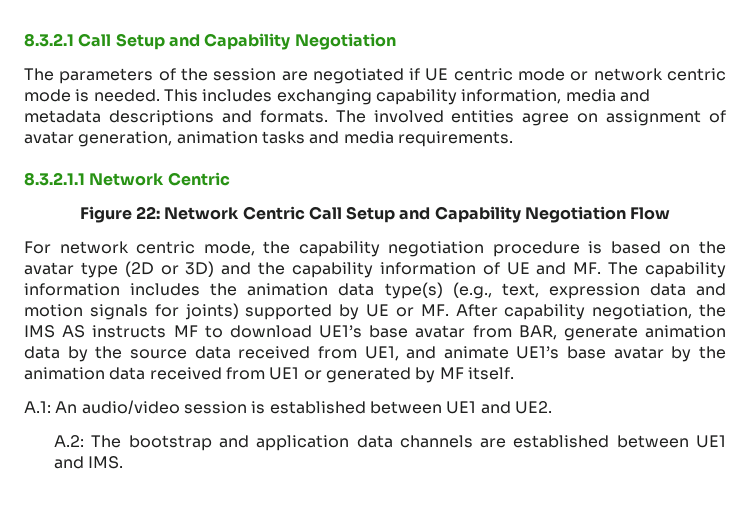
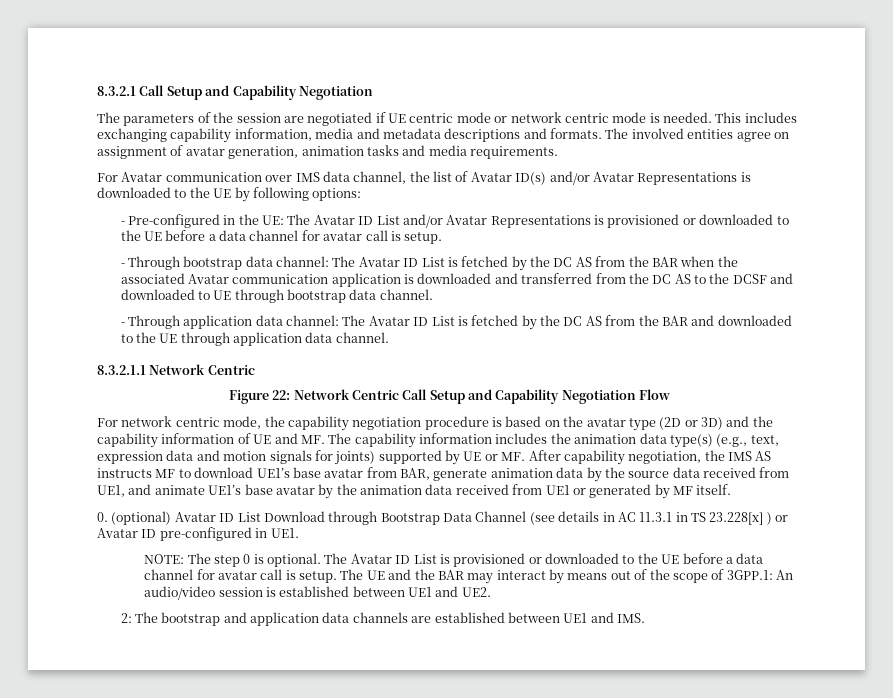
+ For Avatar communication over IMS data channel, the list of Avatar ID(s) and/or Avatar Representations is downloaded to the UE by following options:
+ - Pre-configured in the UE: The Avatar ID List and/or Avatar Representations is provisioned or downloaded to the UE before a data channel for avatar call is setup.
+ - Through bootstrap data channel: The Avatar ID List is fetched by the DC AS from the BAR when the associated Avatar communication application is downloaded and transferred from the DC AS to the DCSF and downloaded to UE through bootstrap data channel.
+ - Through application data channel: The Avatar ID List is fetched by the DC AS from the BAR and downloaded to the UE through application data channel.
- A.1: An audio/video session is established between UE1 and UE2.
+ 0. (optional) Avatar ID List Download through Bootstrap Data Channel (see details in AC 11.3.1 in TS 23.228[x] ) or Avatar ID pre-configured in UE1.
+ NOTE: The step 0 is optional. The Avatar ID List is provisioned or downloaded to the UE before a data channel for avatar call is setup. The UE and the BAR may interact by means out of the scope of 3GPP.1: An audio/video session is established between UE1 and UE2.
- A.2: The bootstrap and application data channels are established between UE1 and IMS.
+ 2: The bootstrap and application data channels are established between UE1 and IMS.

